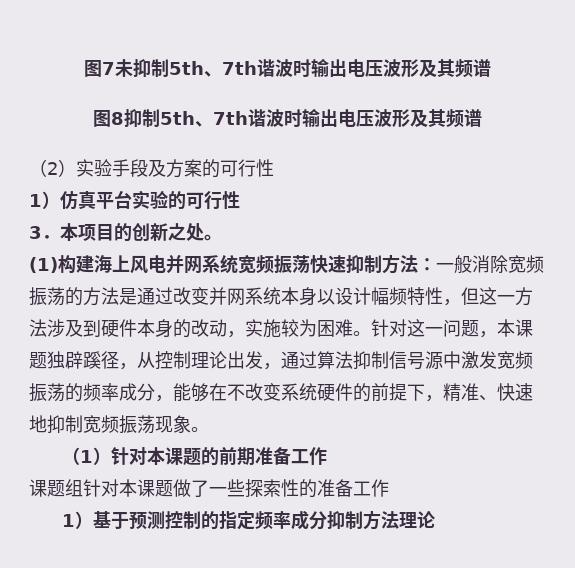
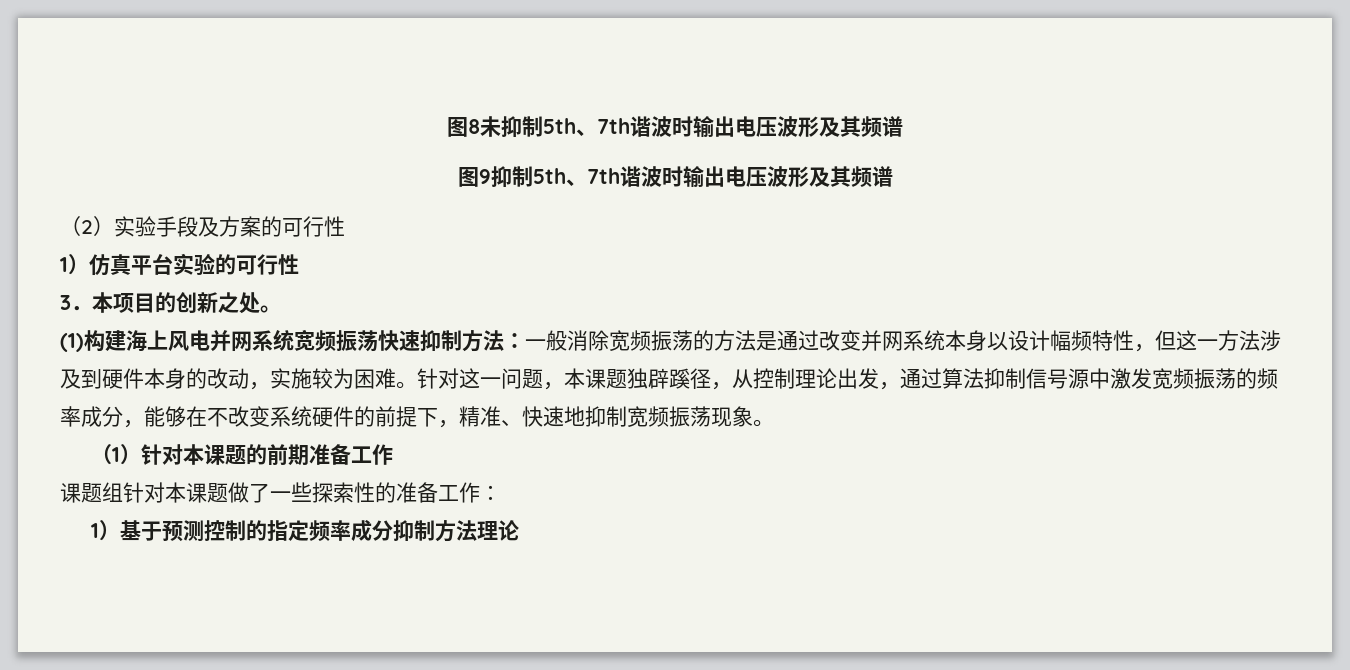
- 图7未抑制5th、7th谐波时输出电压波形及其频谱
+ 图8未抑制5th、7th谐波时输出电压波形及其频谱
- 图8抑制5th、7th谐波时输出电压波形及其频谱
+ 图9抑制5th、7th谐波时输出电压波形及其频谱
- 课题组针对本课题做了一些探索性的准备工作
+ 课题组针对本课题做了一些探索性的准备工作：

